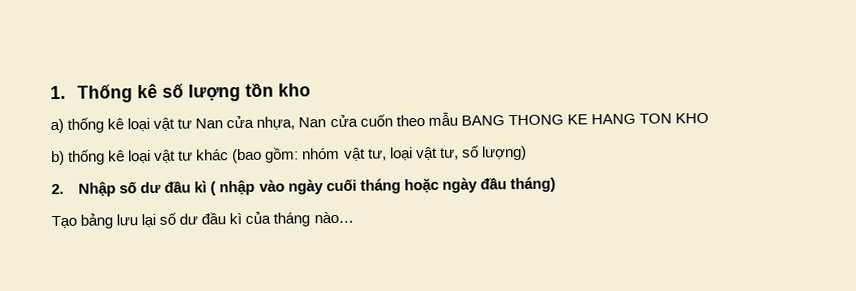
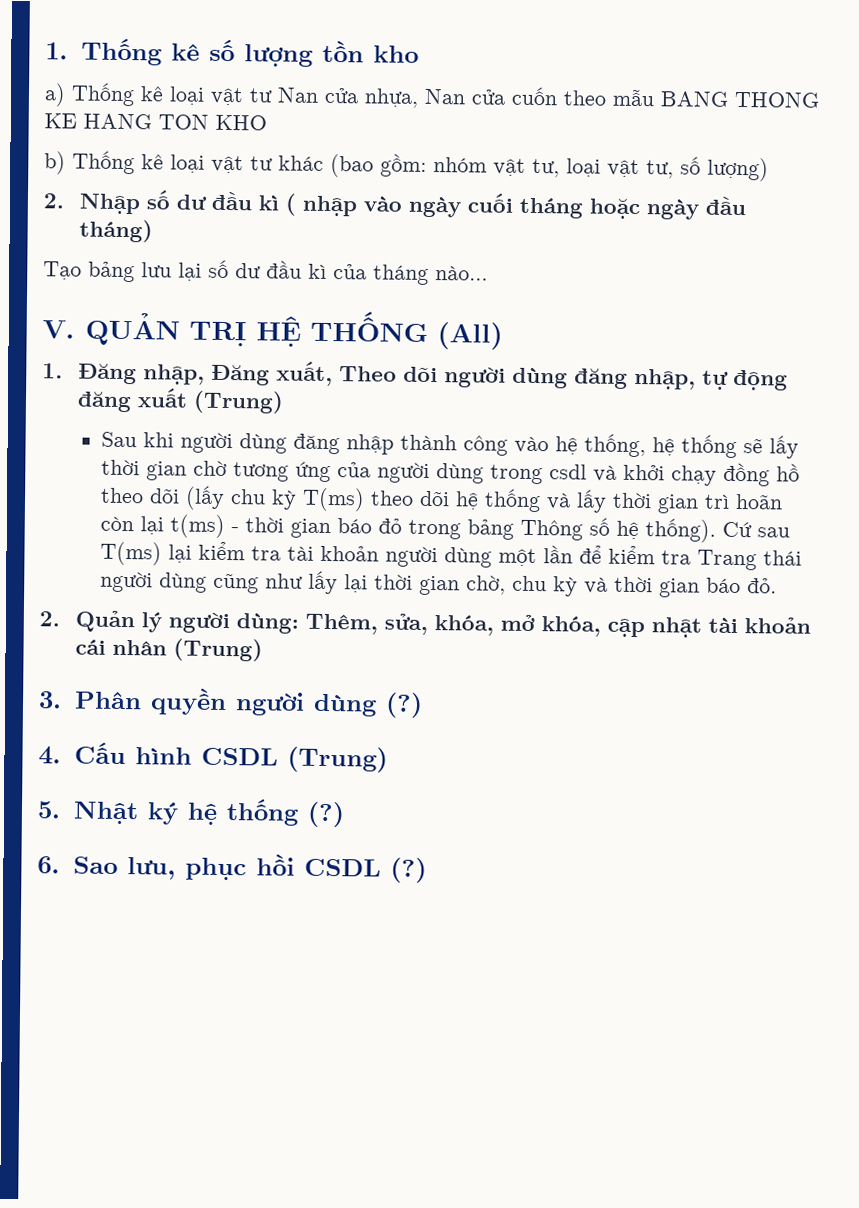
- a) thống kê loại vật tư Nan cửa nhựa, Nan cửa cuốn theo mẫu BANG THONG KE HANG TON KHO
+ a) Thống kê loại vật tư Nan cửa nhựa, Nan cửa cuốn theo mẫu BANG THONG KE HANG TON KHO
- b) thống kê loại vật tư khác (bao gồm: nhóm vật tư, loại vật tư, số lượng)
+ b) Thống kê loại vật tư khác (bao gồm: nhóm vật tư, loại vật tư, số lượng)
+ V. QUẢN TRỊ HỆ THỐNG (All)
+ 1. Đăng nhập, Đăng xuất, Theo dõi người dùng đăng nhập, tự động đăng xuất (Trung)
+ Sau khi người dùng đăng nhập thành công vào hệ thống, hệ thống sẽ lấy thời gian chờ tương ứng của người dùng trong csdl và khởi chạy đồng hồ theo dõi (lấy chu kỳ T(ms) theo dõi hệ thống và lấy thời gian trì hoãn còn lại t(ms) - thời gian báo đỏ trong bảng Thông số hệ thống). Cứ sau T(ms) lại kiểm tra tài khoản người dùng một lần để kiểm tra Trang thái người dùng cũng như lấy lại thời gian chờ, chu kỳ và thời gian báo đỏ.
+ 2. Quản lý người dùng: Thêm, sửa, khóa, mở khóa, cập nhật tài khoản cái nhân (Trung)
+ 3. Phân quyền người dùng (?)
+ 4. Cấu hình CSDL (Trung)
+ 5. Nhật ký hệ thống (?)
+ 6. Sao lưu, phục hồi CSDL (?)

